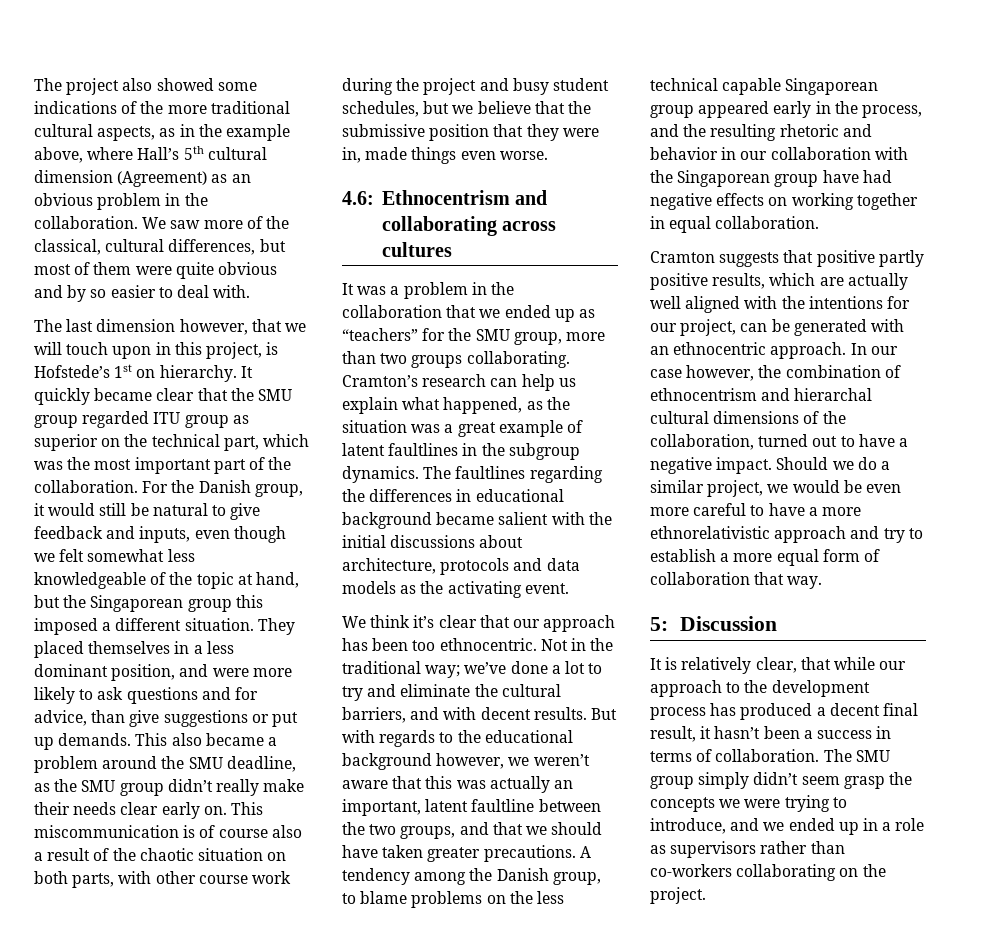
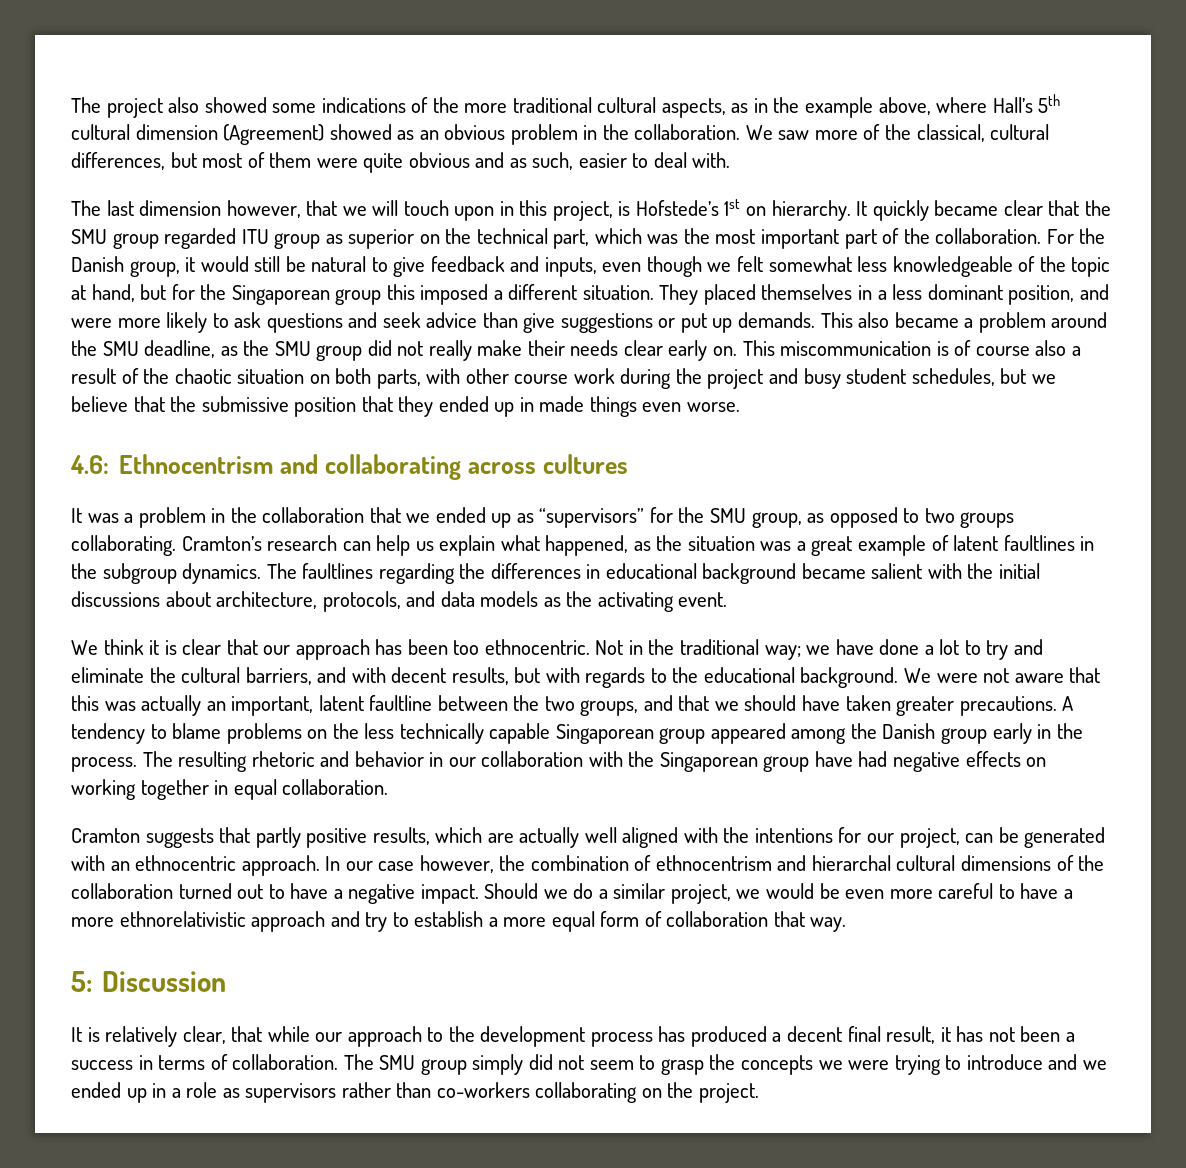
- The project also showed some indications of the more traditional cultural aspects, as in the example above, where Hall’s 5th cultural dimension (Agreement) as an obvious problem in the collaboration.
+ The project also showed some indications of the more traditional cultural aspects, as in the example above, where Hall’s 5th cultural dimension (Agreement) showed as an obvious problem in the collaboration.
- We saw more of the classical, cultural differences, but most of them were quite obvious and by so easier to deal with.
+ We saw more of the classical, cultural differences, but most of them were quite obvious and as such, easier to deal with.
- For the Danish group, it would still be natural to give feedback and inputs, even though we felt somewhat less knowledgeable of the topic at hand, but the Singaporean group this imposed a different situation.
+ For the Danish group, it would still be natural to give feedback and inputs, even though we felt somewhat less knowledgeable of the topic at hand, but for the Singaporean group this imposed a different situation.
- They placed themselves in a less dominant position, and were more likely to ask questions and for advice, than give suggestions or put up demands.
+ They placed themselves in a less dominant position, and were more likely to ask questions and seek advice than give suggestions or put up demands.
- This also became a problem around the SMU deadline, as the SMU group didn’t really make their needs clear early on.
+ This also became a problem around the SMU deadline, as the SMU group did not really make their needs clear early on.
- This miscommunication is of course also a result of the chaotic situation on both parts, with other course work during the project and busy student schedules, but we believe that the submissive position that they were in, made things even worse.
+ This miscommunication is of course also a result of the chaotic situation on both parts, with other course work during the project and busy student schedules, but we believe that the submissive position that they ended up in made things even worse.
- It was a problem in the collaboration that we ended up as “teachers” for the SMU group, more than two groups collaborating.
+ It was a problem in the collaboration that we ended up as “supervisors” for the SMU group, as opposed to two groups collaborating.
- The faultlines regarding the differences in educational background became salient with the initial discussions about architecture, protocols and data models as the activating event.
+ The faultlines regarding the differences in educational background became salient with the initial discussions about architecture, protocols, and data models as the activating event.
- We think it’s clear that our approach has been too ethnocentric.
+ We think it is clear that our approach has been too ethnocentric.
- Not in the traditional way; we’ve done a lot to try and eliminate the cultural barriers, and with decent results. But with regards to the educational background however, we weren’t aware that this was actually an important, latent faultline between the two groups, and that we should have taken greater precautions.
+ Not in the traditional way; we have done a lot to try and eliminate the cultural barriers, and with decent results, but with regards to the educational background. We were not aware that this was actually an important, latent faultline between the two groups, and that we should have taken greater precautions.
- A tendency among the Danish group, to blame problems on the less technical capable Singaporean group appeared early in the process, and the resulting rhetoric and behavior in our collaboration with the Singaporean group have had negative effects on working together in equal collaboration.
+ A tendency to blame problems on the less technically capable Singaporean group appeared among the Danish group early in the process. The resulting rhetoric and behavior in our collaboration with the Singaporean group have had negative effects on working together in equal collaboration.
- Cramton suggests that positive partly positive results, which are actually well aligned with the intentions for our project, can be generated with an ethnocentric approach.
+ Cramton suggests that partly positive results, which are actually well aligned with the intentions for our project, can be generated with an ethnocentric approach.
- In our case however, the combination of ethnocentrism and hierarchal cultural dimensions of the collaboration, turned out to have a negative impact.
+ In our case however, the combination of ethnocentrism and hierarchal cultural dimensions of the collaboration turned out to have a negative impact.
- It is relatively clear, that while our approach to the development process has produced a decent final result, it hasn’t been a success in terms of collaboration.
+ It is relatively clear, that while our approach to the development process has produced a decent final result, it has not been a success in terms of collaboration.
- The SMU group simply didn’t seem grasp the concepts we were trying to introduce, and we ended up in a role as supervisors rather than co-workers collaborating on the project.
+ The SMU group simply did not seem to grasp the concepts we were trying to introduce and we ended up in a role as supervisors rather than co-workers collaborating on the project.

